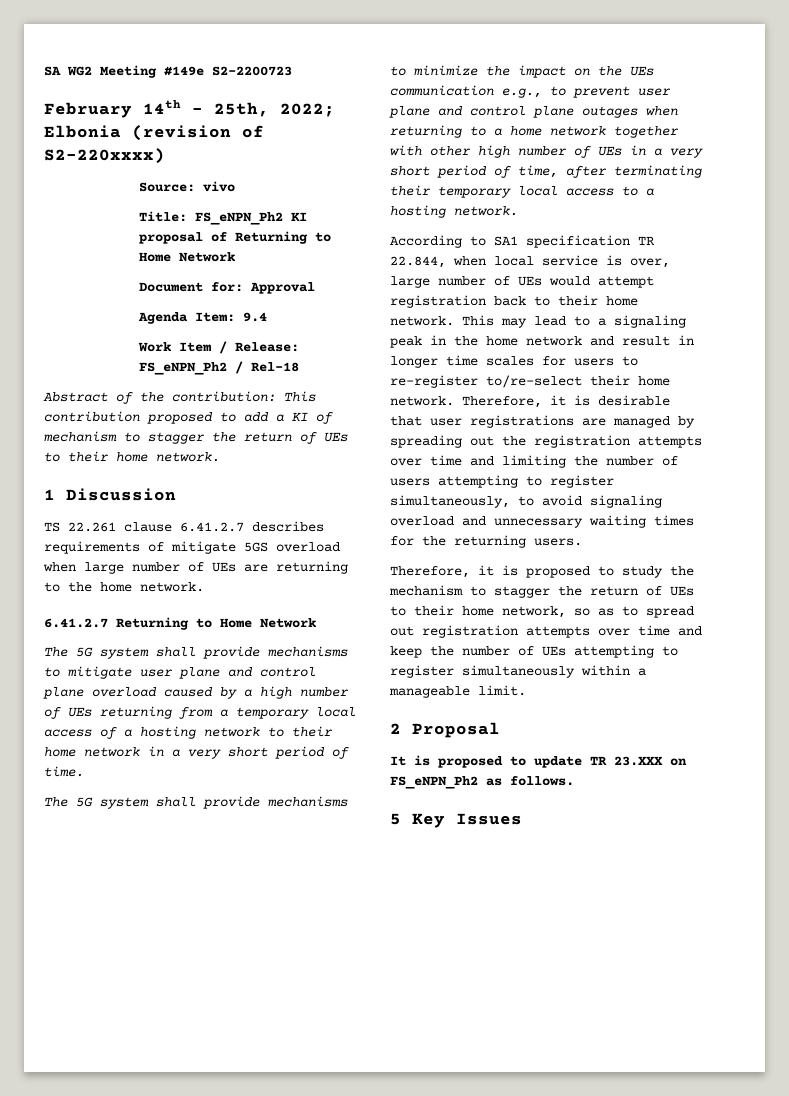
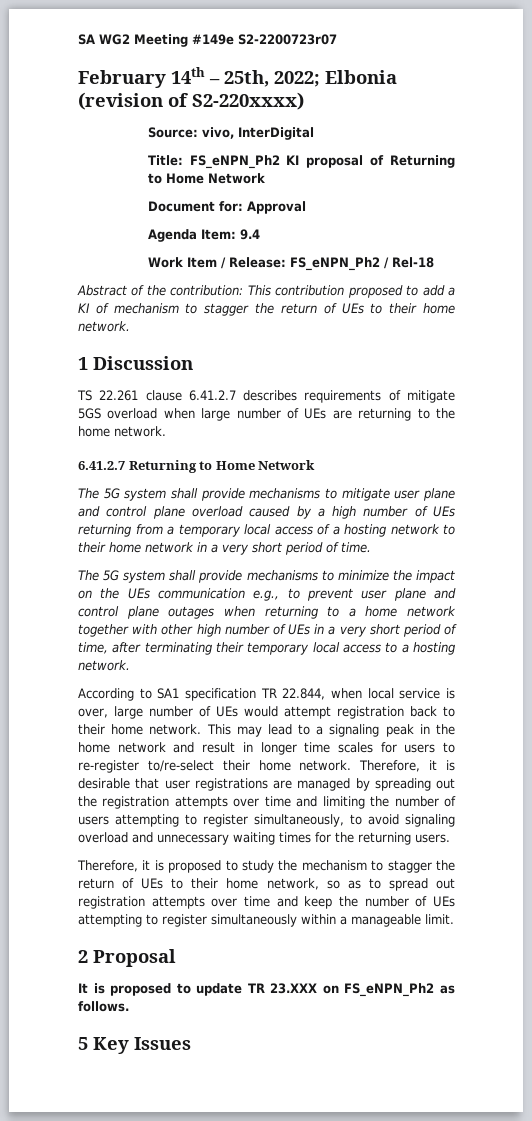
- SA WG2 Meeting #149e S2-2200723
+ SA WG2 Meeting #149e S2-2200723r07
- Source: vivo
+ Source: vivo, InterDigital

